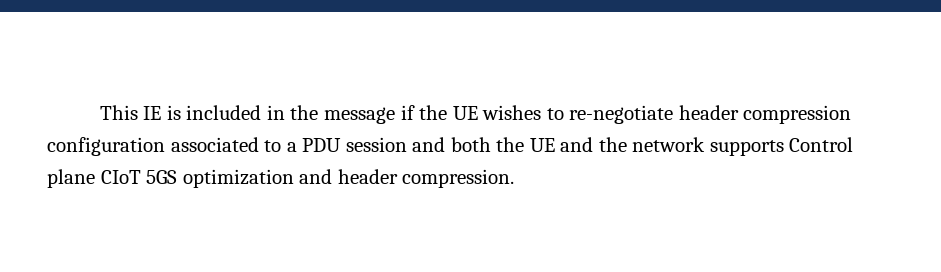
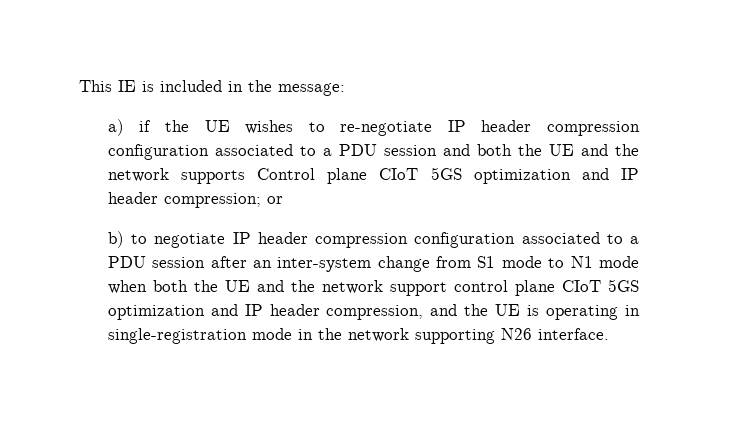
- This IE is included in the message if the UE wishes to re-negotiate header compression configuration associated to a PDU session and both the UE and the network supports Control plane CIoT 5GS optimization and header compression.
+ This IE is included in the message:
+ a) if the UE wishes to re-negotiate IP header compression configuration associated to a PDU session and both the UE and the network supports Control plane CIoT 5GS optimization and IP header compression; or
+ b) to negotiate IP header compression configuration associated to a PDU session after an inter-system change from S1 mode to N1 mode when both the UE and the network support control plane CIoT 5GS optimization and IP header compression, and the UE is operating in single-registration mode in the network supporting N26 interface.

